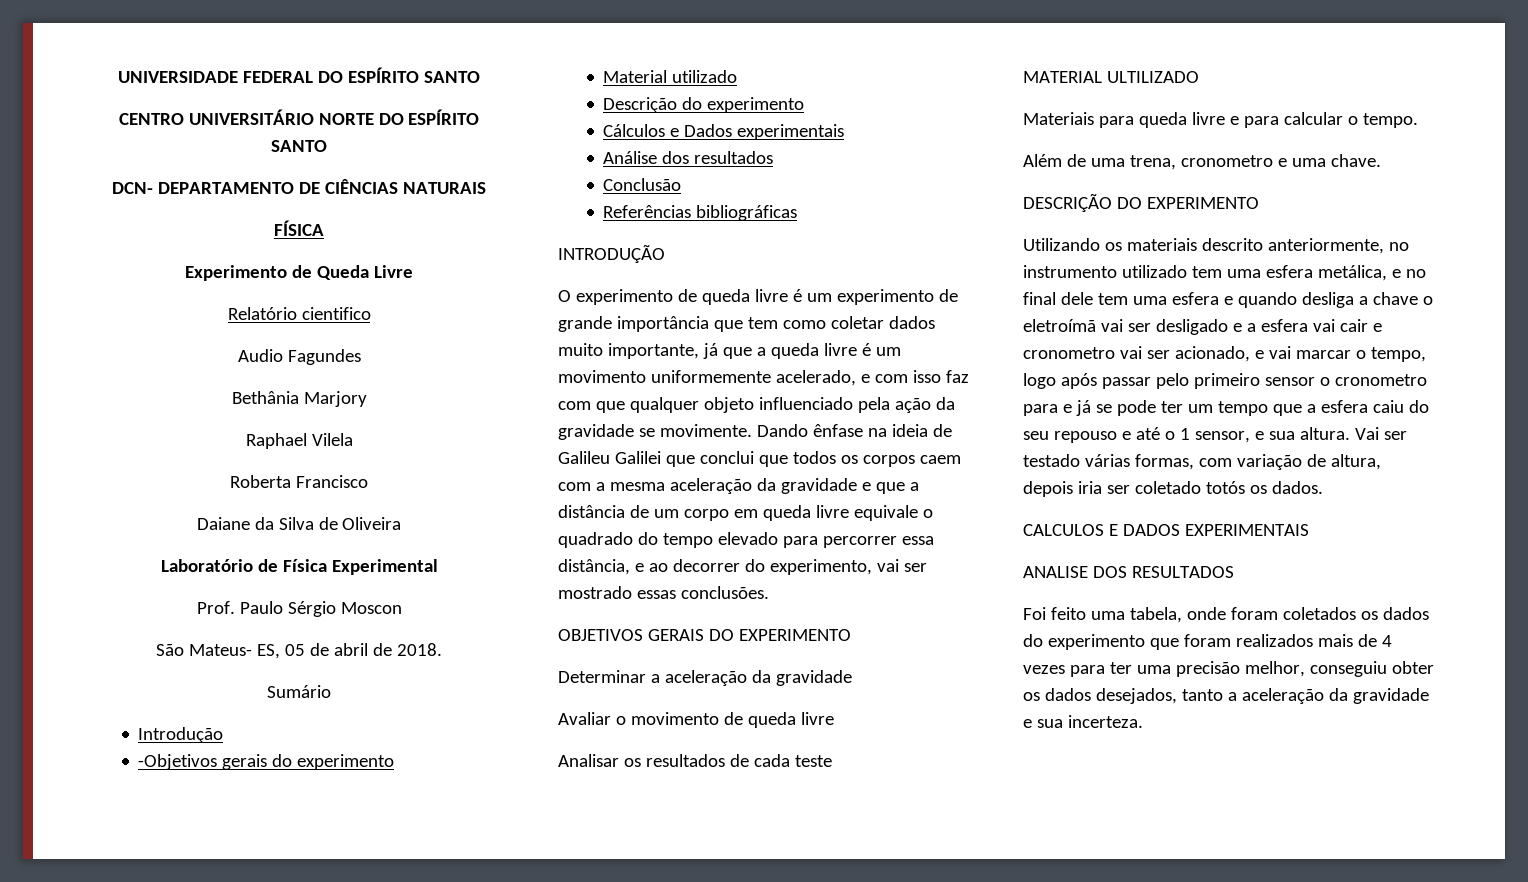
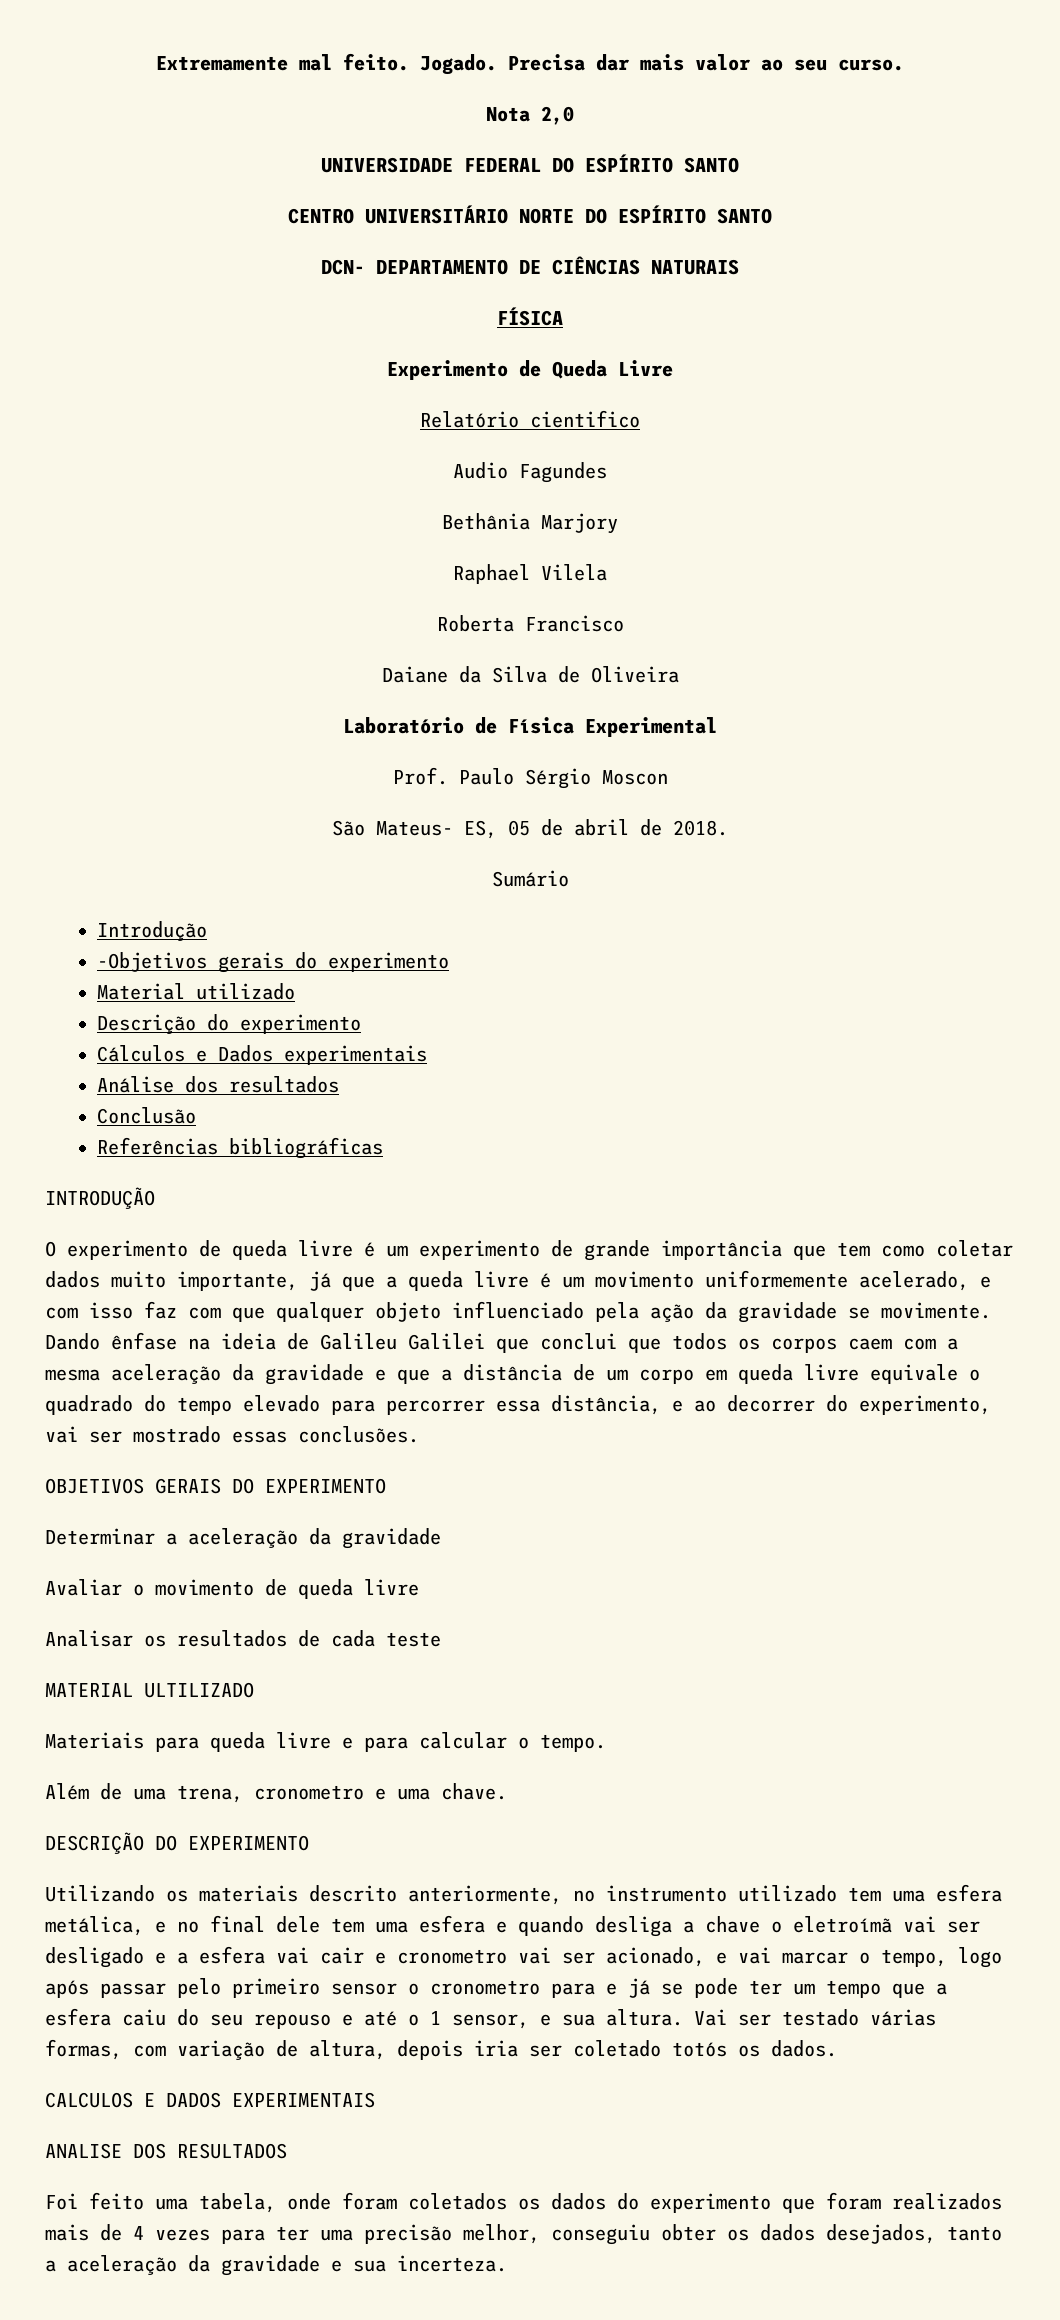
+ Extremamente mal feito. Jogado. Precisa dar mais valor ao seu curso.
+ Nota 2,0

